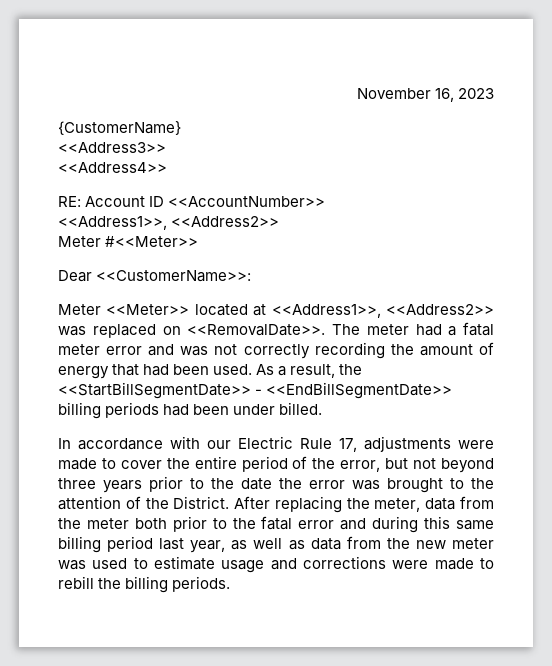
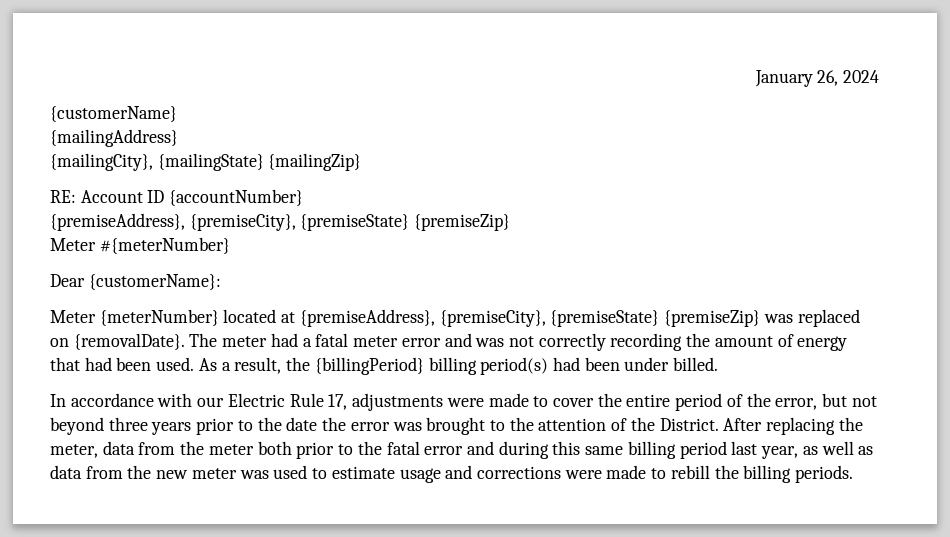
- November 16, 2023
- {CustomerName}
- <<Address3>>
- <<Address4>>
- RE: Account ID <<AccountNumber>>
- <<Address1>>, <<Address2>>
- Meter #<<Meter>>
+ January 26, 2024
+ {customerName}
+ {mailingAddress}
+ {mailingCity}, {mailingState} {mailingZip}
+ RE: Account ID {accountNumber}
+ {premiseAddress}, {premiseCity}, {premiseState} {premiseZip}
+ Meter #{meterNumber}
- Dear <<CustomerName>>:
- Meter <<Meter>> located at <<Address1>>, <<Address2>> was replaced on <<RemovalDate>>.
+ Dear {customerName}:
+ Meter {meterNumber} located at {premiseAddress}, {premiseCity}, {premiseState} {premiseZip} was replaced on {removalDate}.
- As a result, the <<StartBillSegmentDate>> - <<EndBillSegmentDate>> billing periods had been under billed.
+ As a result, the {billingPeriod} billing period(s) had been under billed.

